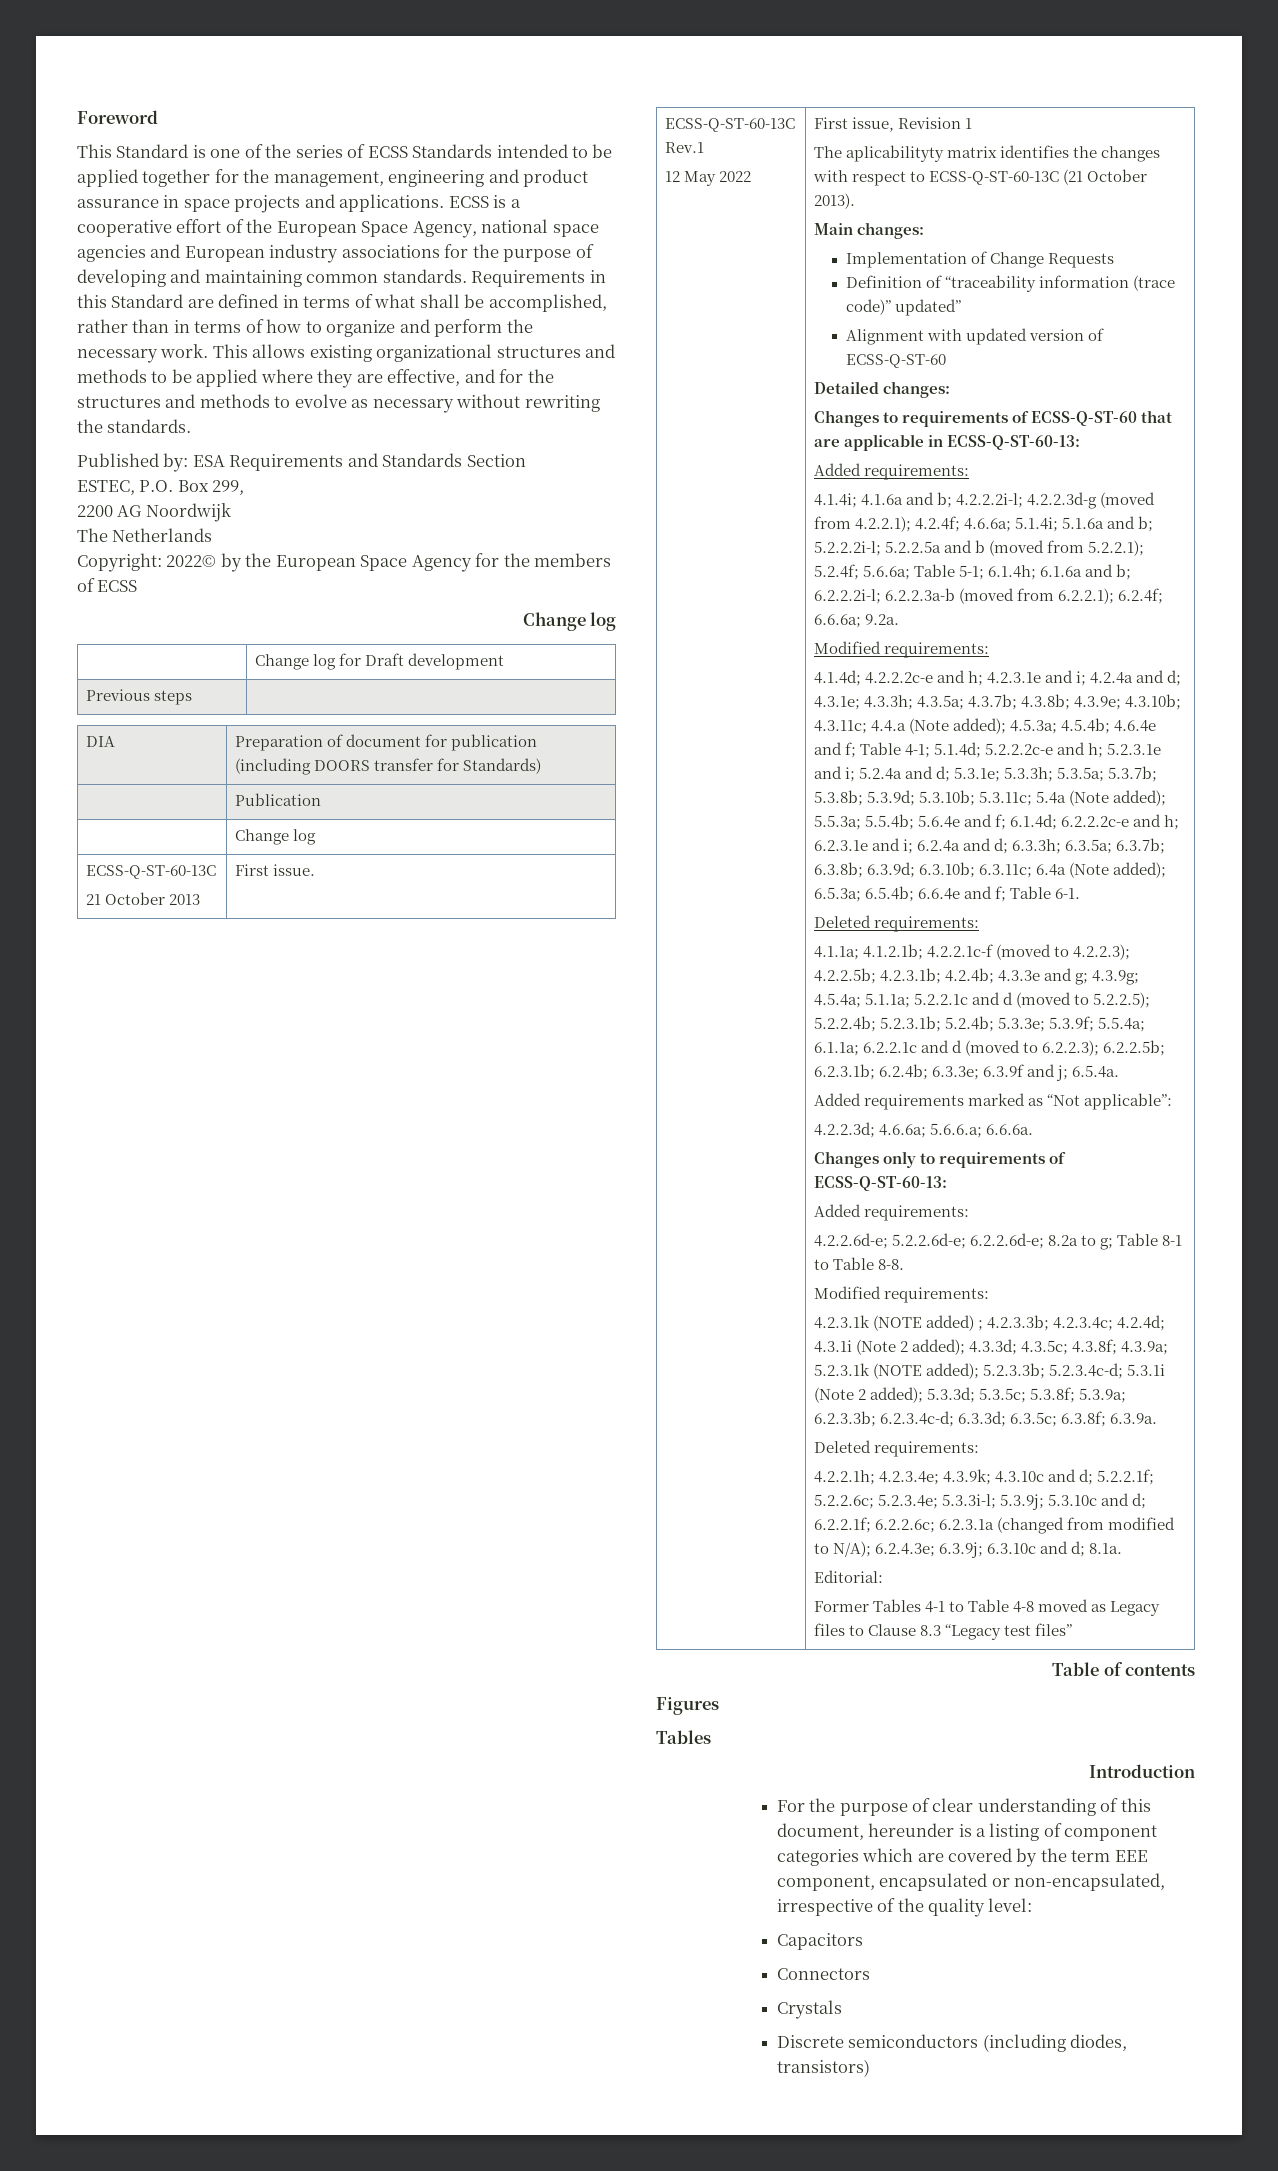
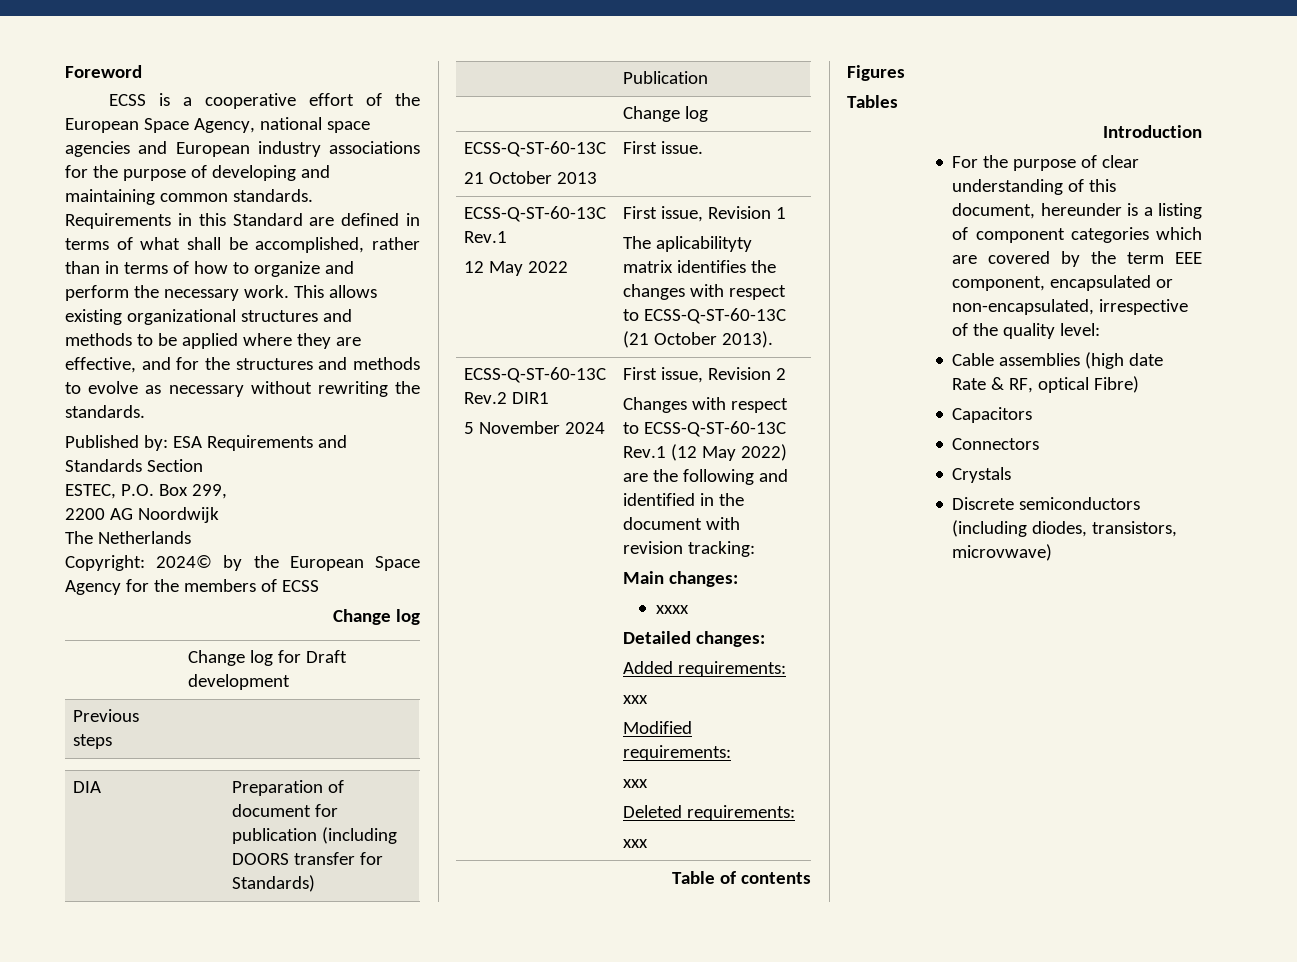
- This Standard is one of the series of ECSS Standards intended to be applied together for the management, engineering and product assurance in space projects and applications.
- Copyright: 2022© by the European Space Agency for the members of ECSS
+ Copyright: 2024© by the European Space Agency for the members of ECSS
+ ECSS-Q-ST-60-13C Rev.2 DIR1
+ 5 November 2024 | First issue, Revision 2
+ Changes with respect to ECSS-Q-ST-60-13C Rev.1 (12 May 2022) are the following and identified in the document with revision tracking:
  Main changes:
- Implementation of Change Requests
- Definition of “traceability information (trace code)” updated”
- Alignment with updated version of ECSS-Q-ST-60
+ xxxx
  Detailed changes:
- Changes to requirements of ECSS-Q-ST-60 that are applicable in ECSS-Q-ST-60-13:
  Added requirements:
- 4.1.4i; 4.1.6a and b; 4.2.2.2i-l; 4.2.2.3d-g (moved from 4.2.2.1); 4.2.4f; 4.6.6a; 5.1.4i; 5.1.6a and b; 5.2.2.2i-l; 5.2.2.5a and b (moved from 5.2.2.1); 5.2.4f; 5.6.6a; Table 5-1; 6.1.4h; 6.1.6a and b; 6.2.2.2i-l; 6.2.2.3a-b (moved from 6.2.2.1); 6.2.4f; 6.6.6a; 9.2a.
+ xxx
  Modified requirements:
- 4.1.4d; 4.2.2.2c-e and h; 4.2.3.1e and i; 4.2.4a and d; 4.3.1e; 4.3.3h; 4.3.5a; 4.3.7b; 4.3.8b; 4.3.9e; 4.3.10b; 4.3.11c; 4.4.a (Note added); 4.5.3a; 4.5.4b; 4.6.4e and f; Table 4-1; 5.1.4d; 5.2.2.2c-e and h; 5.2.3.1e and i; 5.2.4a and d; 5.3.1e; 5.3.3h; 5.3.5a; 5.3.7b; 5.3.8b; 5.3.9d; 5.3.10b; 5.3.11c; 5.4a (Note added); 5.5.3a; 5.5.4b; 5.6.4e and f; 6.1.4d; 6.2.2.2c-e and h; 6.2.3.1e and i; 6.2.4a and d; 6.3.3h; 6.3.5a; 6.3.7b; 6.3.8b; 6.3.9d; 6.3.10b; 6.3.11c; 6.4a (Note added); 6.5.3a; 6.5.4b; 6.6.4e and f; Table 6-1.
+ xxx
  Deleted requirements:
- 4.1.1a; 4.1.2.1b; 4.2.2.1c-f (moved to 4.2.2.3); 4.2.2.5b; 4.2.3.1b; 4.2.4b; 4.3.3e and g; 4.3.9g; 4.5.4a; 5.1.1a; 5.2.2.1c and d (moved to 5.2.2.5); 5.2.2.4b; 5.2.3.1b; 5.2.4b; 5.3.3e; 5.3.9f; 5.5.4a; 6.1.1a; 6.2.2.1c and d (moved to 6.2.2.3); 6.2.2.5b; 6.2.3.1b; 6.2.4b; 6.3.3e; 6.3.9f and j; 6.5.4a.
- Added requirements marked as “Not applicable”:
- 4.2.2.3d; 4.6.6a; 5.6.6.a; 6.6.6a.
- Changes only to requirements of ECSS-Q-ST-60-13:
- Added requirements:
- 4.2.2.6d-e; 5.2.2.6d-e; 6.2.2.6d-e; 8.2a to g; Table 8-1 to Table 8-8.
- Modified requirements:
- 4.2.3.1k (NOTE added) ; 4.2.3.3b; 4.2.3.4c; 4.2.4d; 4.3.1i (Note 2 added); 4.3.3d; 4.3.5c; 4.3.8f; 4.3.9a; 5.2.3.1k (NOTE added); 5.2.3.3b; 5.2.3.4c-d; 5.3.1i (Note 2 added); 5.3.3d; 5.3.5c; 5.3.8f; 5.3.9a; 6.2.3.3b; 6.2.3.4c-d; 6.3.3d; 6.3.5c; 6.3.8f; 6.3.9a.
- Deleted requirements:
- 4.2.2.1h; 4.2.3.4e; 4.3.9k; 4.3.10c and d; 5.2.2.1f; 5.2.2.6c; 5.2.3.4e; 5.3.3i-l; 5.3.9j; 5.3.10c and d; 6.2.2.1f; 6.2.2.6c; 6.2.3.1a (changed from modified to N/A); 6.2.4.3e; 6.3.9j; 6.3.10c and d; 8.1a.
- Editorial:
- Former Tables 4-1 to Table 4-8 moved as Legacy files to Clause 8.3 “Legacy test files”
+ xxx
+ Cable assemblies (high date Rate & RF, optical Fibre)
- Discrete semiconductors (including diodes, transistors)
+ Discrete semiconductors (including diodes, transistors, microvwave)

